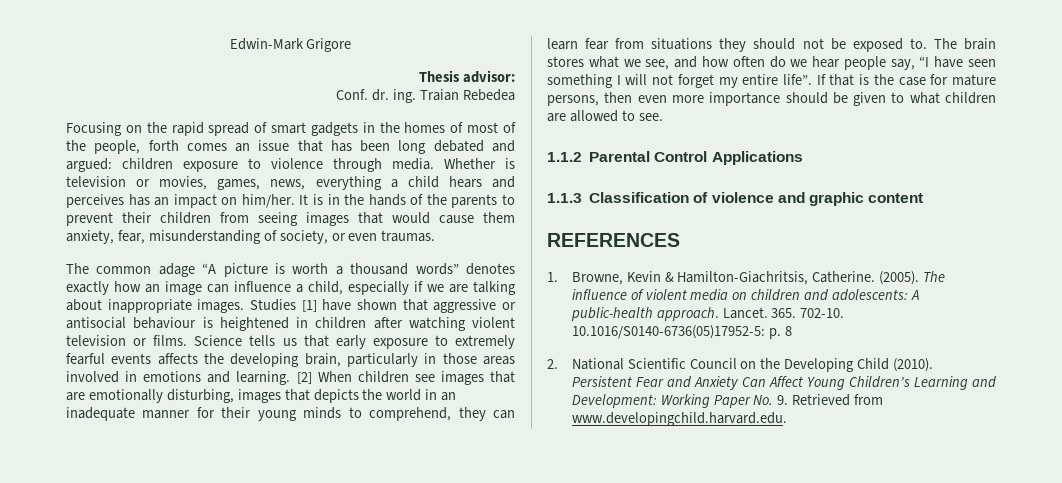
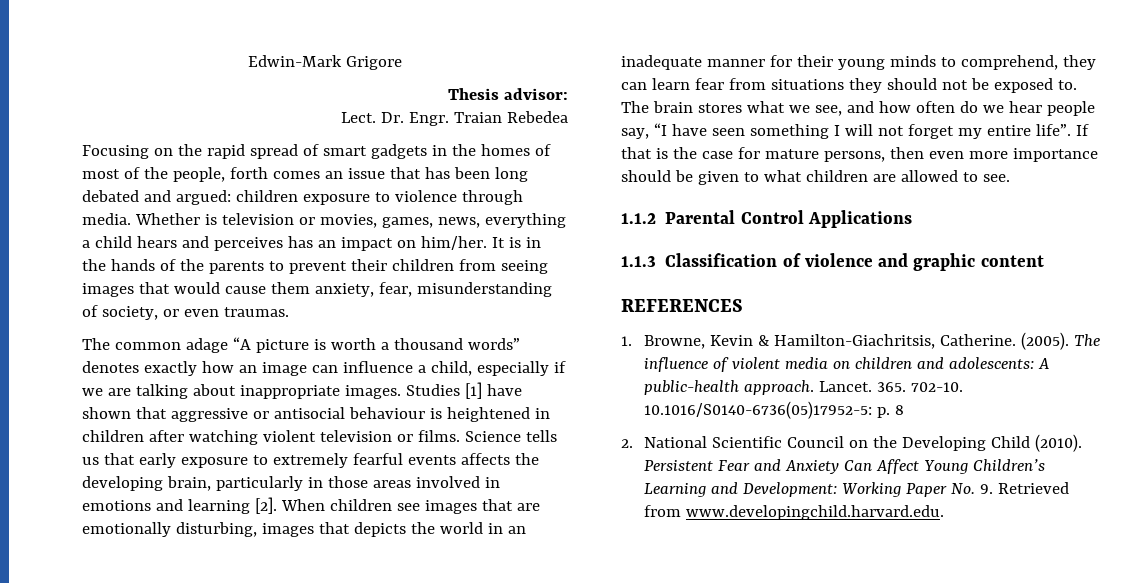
- Conf. dr. ing.
+ Lect. Dr. Engr.
- Science tells us that early exposure to extremely fearful events affects the developing brain, particularly in those areas involved in emotions and learning. [2] When children see images that are emotionally disturbing, images that depicts the world in an inadequate manner for their young minds to comprehend, they can learn fear from situations they should not be exposed to.
+ Science tells us that early exposure to extremely fearful events affects the developing brain, particularly in those areas involved in emotions and learning [2]. When children see images that are emotionally disturbing, images that depicts the world in an inadequate manner for their young minds to comprehend, they can learn fear from situations they should not be exposed to.

